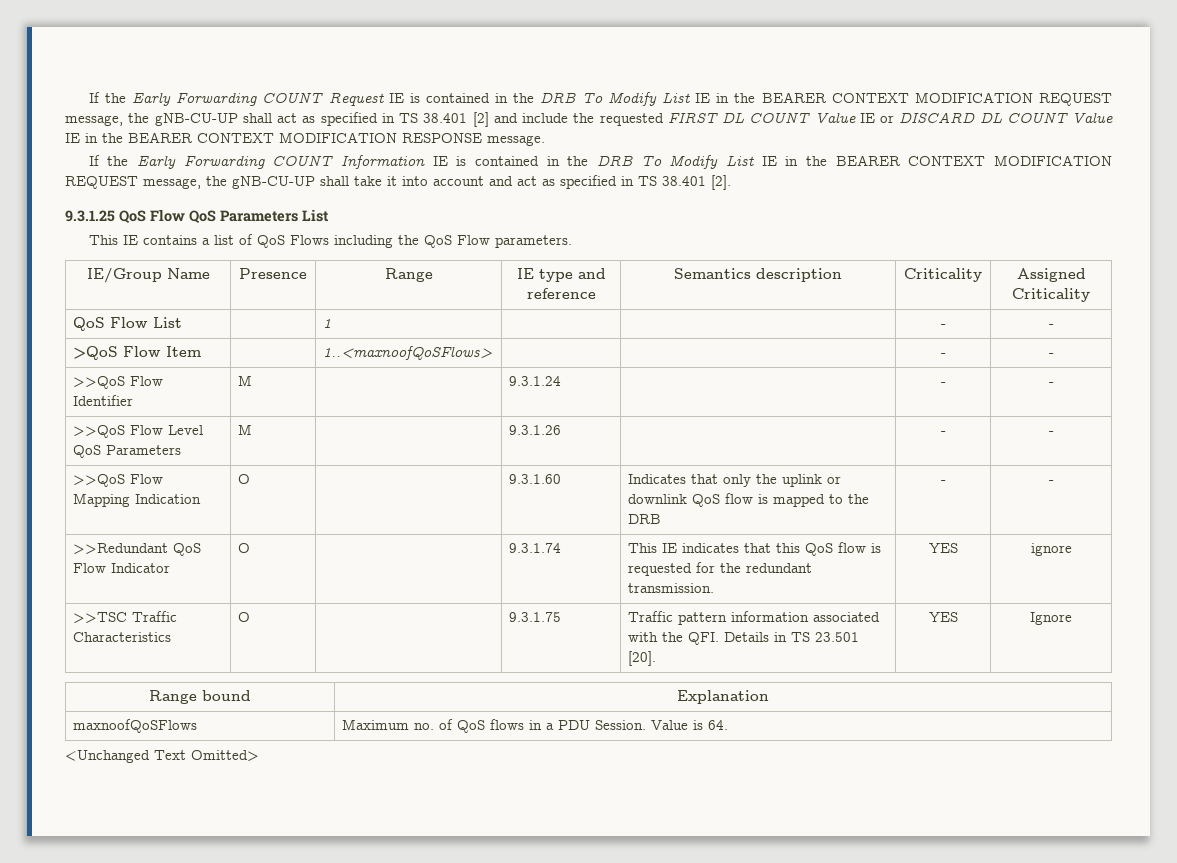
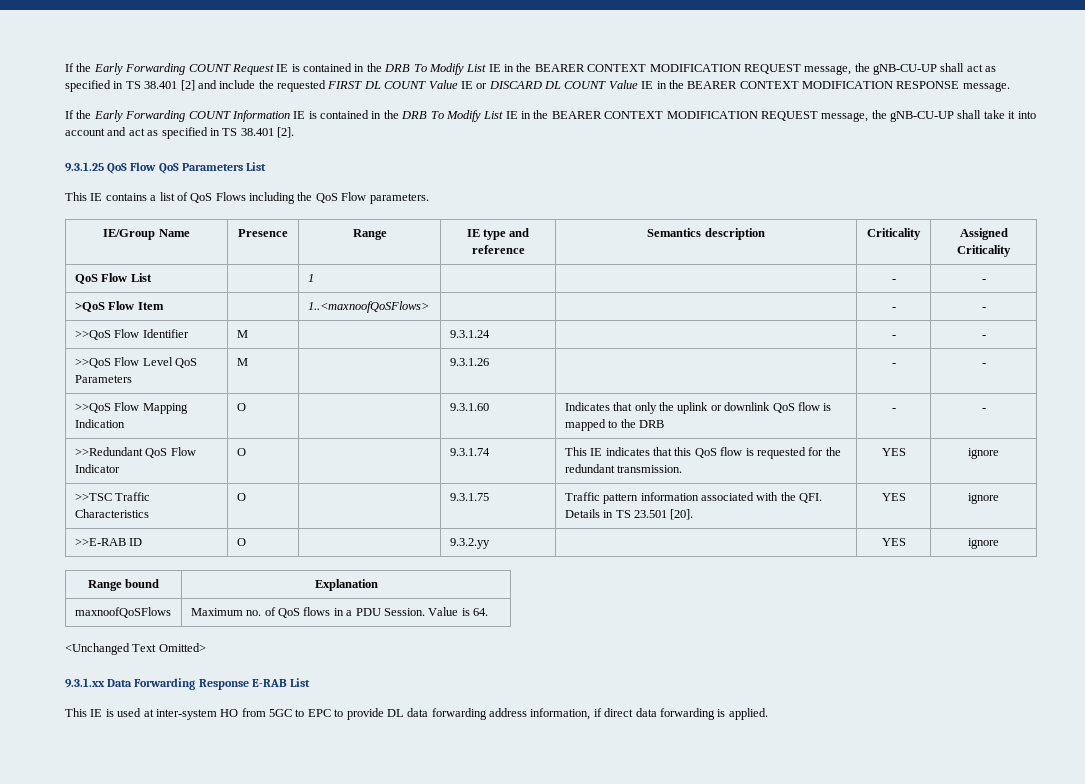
- >>TSC Traffic Characteristics | O | | 9.3.1.75 | Traffic pattern information associated with the QFI. Details in TS 23.501 [20]. | YES | Ignore
+ >>TSC Traffic Characteristics | O | | 9.3.1.75 | Traffic pattern information associated with the QFI. Details in TS 23.501 [20]. | YES | ignore
+ >>E-RAB ID | O | | 9.3.2.yy | | YES | ignore
+ 9.3.1.xx Data Forwarding Response E-RAB List
+ This IE is used at inter-system HO from 5GC to EPC to provide DL data forwarding address information, if direct data forwarding is applied.

